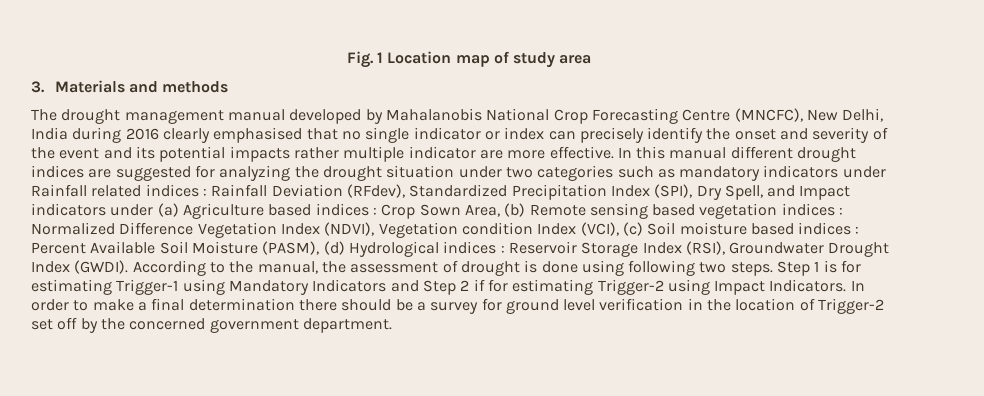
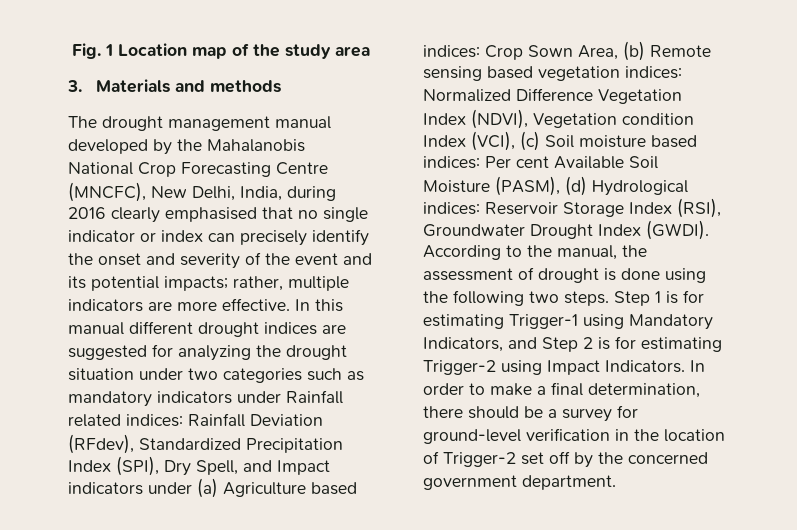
- Fig. 1 Location map of study area
+ Fig. 1 Location map of the study area
- The drought management manual developed by Mahalanobis National Crop Forecasting Centre (MNCFC), New Delhi, India during 2016 clearly emphasised that no single indicator or index can precisely identify the onset and severity of the event and its potential impacts rather multiple indicator are more effective.
+ The drought management manual developed by the Mahalanobis National Crop Forecasting Centre (MNCFC), New Delhi, India, during 2016 clearly emphasised that no single indicator or index can precisely identify the onset and severity of the event and its potential impacts; rather, multiple indicators are more effective.
- In this manual different drought indices are suggested for analyzing the drought situation under two categories such as mandatory indicators under Rainfall related indices :
+ In this manual different drought indices are suggested for analyzing the drought situation under two categories such as mandatory indicators under Rainfall related indices:
- Rainfall Deviation (RFdev), Standardized Precipitation Index (SPI), Dry Spell, and Impact indicators under (a) Agriculture based indices :
+ Rainfall Deviation (RFdev), Standardized Precipitation Index (SPI), Dry Spell, and Impact indicators under (a) Agriculture based indices:
- Crop Sown Area, (b) Remote sensing based vegetation indices :
+ Crop Sown Area, (b) Remote sensing based vegetation indices:
- Normalized Difference Vegetation Index (NDVI), Vegetation condition Index (VCI), (c) Soil moisture based indices : Percent Available Soil Moisture (PASM), (d) Hydrological indices :
+ Normalized Difference Vegetation Index (NDVI), Vegetation condition Index (VCI), (c) Soil moisture based indices: Per cent Available Soil Moisture (PASM), (d) Hydrological indices:
- According to the manual, the assessment of drought is done using following two steps.
+ According to the manual, the assessment of drought is done using the following two steps.
- Step 1 is for estimating Trigger-1 using Mandatory Indicators and Step 2 if for estimating Trigger-2 using Impact Indicators.
+ Step 1 is for estimating Trigger-1 using Mandatory Indicators, and Step 2 is for estimating Trigger-2 using Impact Indicators.
- In order to make a final determination there should be a survey for ground level verification in the location of Trigger-2 set off by the concerned government department.
+ In order to make a final determination, there should be a survey for ground-level verification in the location of Trigger-2 set off by the concerned government department.

